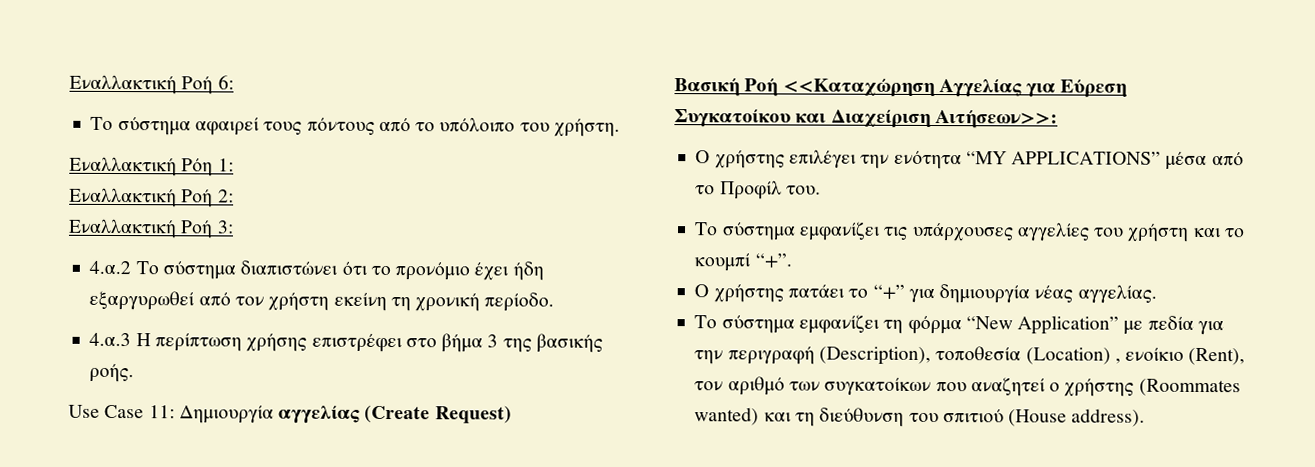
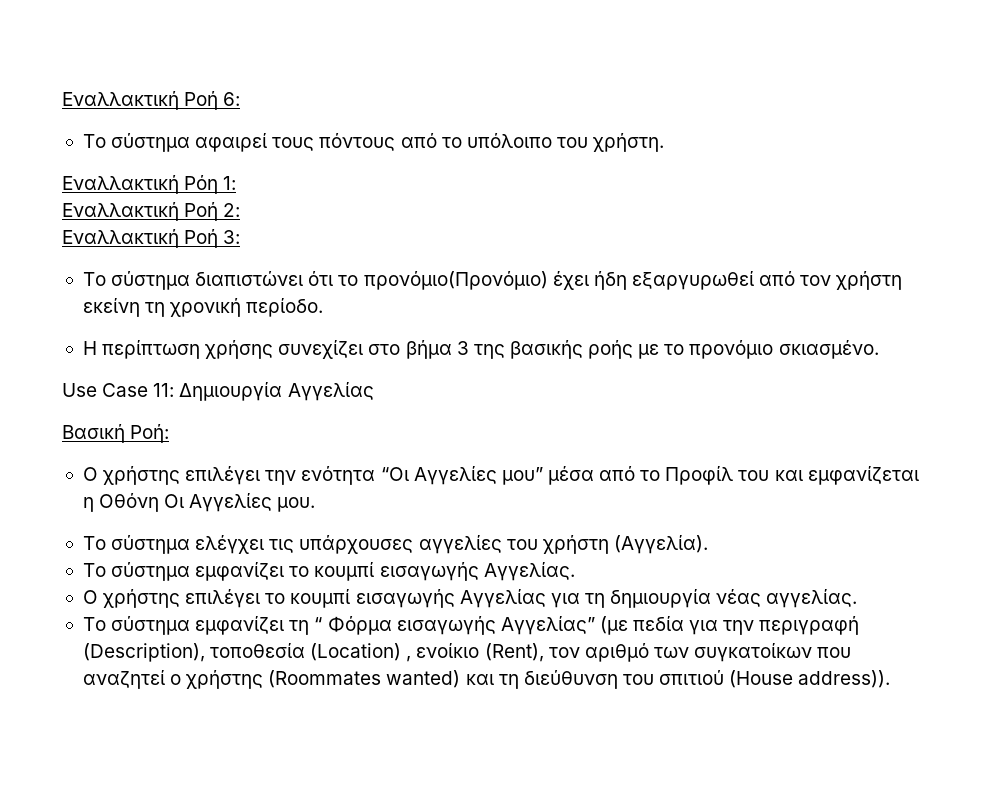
- 4.α.2 Το σύστημα διαπιστώνει ότι το προνόμιο έχει ήδη εξαργυρωθεί από τον χρήστη εκείνη τη χρονική περίοδο.
+ Το σύστημα διαπιστώνει ότι το προνόμιο(Προνόμιο) έχει ήδη εξαργυρωθεί από τον χρήστη εκείνη τη χρονική περίοδο.
- 4.α.3 Η περίπτωση χρήσης επιστρέφει στο βήμα 3 της βασικής ροής.
+ Η περίπτωση χρήσης συνεχίζει στο βήμα 3 της βασικής ροής με το προνόμιο σκιασμένο.
- Use Case 11: Δημιουργία αγγελίας (Create Request)
- Βασική Ροή <<Καταχώρηση Αγγελίας για Εύρεση Συγκατοίκου και Διαχείριση Αιτήσεων>>:
+ Use Case 11: Δημιουργία Αγγελίας
+ Βασική Ροή:
- Ο χρήστης επιλέγει την ενότητα “MY APPLICATIONS” μέσα από το Προφίλ του.
- Το σύστημα εμφανίζει τις υπάρχουσες αγγελίες του χρήστη και το κουμπί “+”.
- Ο χρήστης πατάει το “+” για δημιουργία νέας αγγελίας.
+ Ο χρήστης επιλέγει την ενότητα “Οι Αγγελίες μου” μέσα από το Προφίλ του και εμφανίζεται η Οθόνη Οι Αγγελίες μου.
+ Το σύστημα ελέγχει τις υπάρχουσες αγγελίες του χρήστη (Αγγελία).
+ Το σύστημα εμφανίζει το κουμπί εισαγωγής Αγγελίας.
+ Ο χρήστης επιλέγει το κουμπί εισαγωγής Αγγελίας για τη δημιουργία νέας αγγελίας.
- Το σύστημα εμφανίζει τη φόρμα “New Application” με πεδία για την περιγραφή (Description), τοποθεσία (Location) , ενοίκιο (Rent), τον αριθμό των συγκατοίκων που αναζητεί ο χρήστης (Roommates wanted) και τη διεύθυνση του σπιτιού (House address).
+ Το σύστημα εμφανίζει τη “ Φόρμα εισαγωγής Αγγελίας” (με πεδία για την περιγραφή (Description), τοποθεσία (Location) , ενοίκιο (Rent), τον αριθμό των συγκατοίκων που αναζητεί ο χρήστης (Roommates wanted) και τη διεύθυνση του σπιτιού (House address)).

